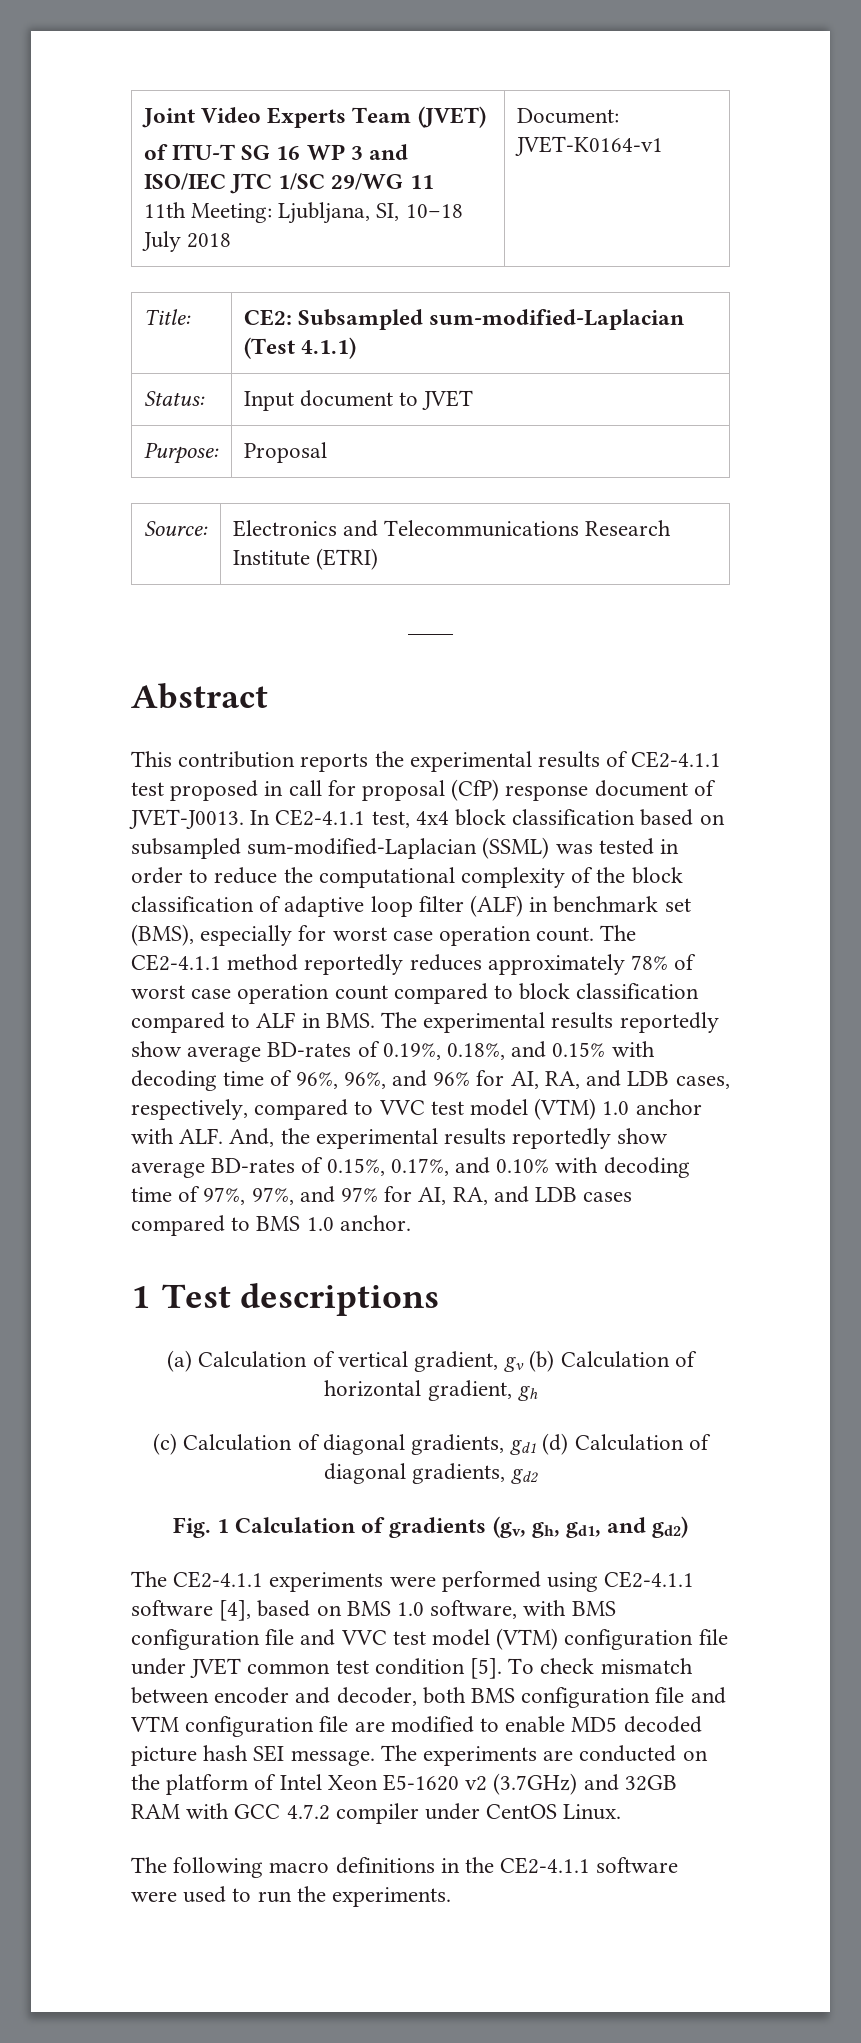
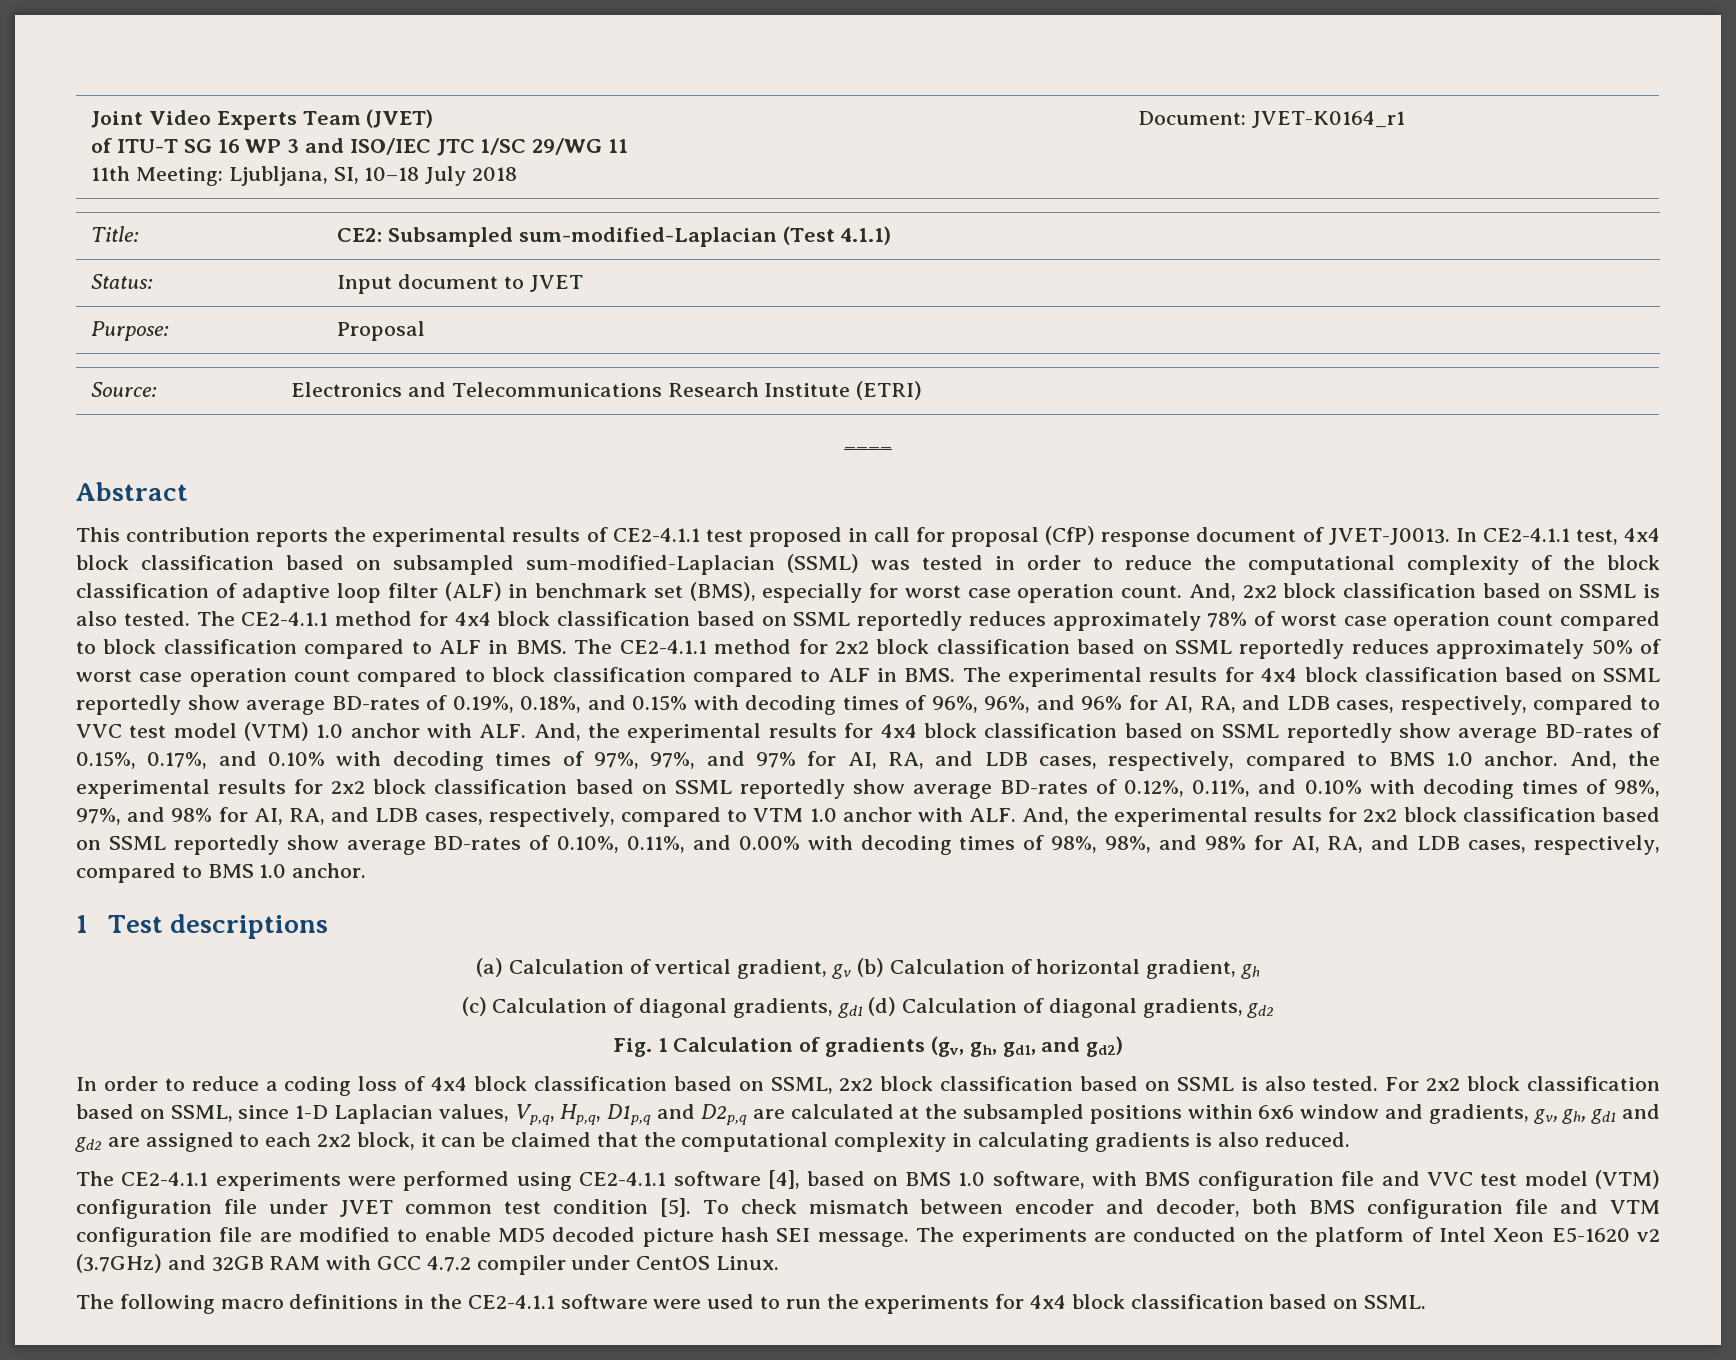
  Joint Video Experts Team (JVET)
  of ITU-T SG 16 WP 3 and ISO/IEC JTC 1/SC 29/WG 11
- 11th Meeting: Ljubljana, SI, 10–18 July 2018 | Document: JVET-K0164-v1
+ 11th Meeting: Ljubljana, SI, 10–18 July 2018 | Document: JVET-K0164_r1
- The CE2-4.1.1 method reportedly reduces approximately 78% of worst case operation count compared to block classification compared to ALF in BMS. The experimental results reportedly show average BD-rates of 0.19%, 0.18%, and 0.15% with decoding time of 96%, 96%, and 96% for AI, RA, and LDB cases, respectively, compared to VVC test model (VTM) 1.0 anchor with ALF. And, the experimental results reportedly show average BD-rates of 0.15%, 0.17%, and 0.10% with decoding time of 97%, 97%, and 97% for AI, RA, and LDB cases compared to BMS 1.0 anchor.
+ And, 2x2 block classification based on SSML is also tested. The CE2-4.1.1 method for 4x4 block classification based on SSML reportedly reduces approximately 78% of worst case operation count compared to block classification compared to ALF in BMS. The CE2-4.1.1 method for 2x2 block classification based on SSML reportedly reduces approximately 50% of worst case operation count compared to block classification compared to ALF in BMS. The experimental results for 4x4 block classification based on SSML reportedly show average BD-rates of 0.19%, 0.18%, and 0.15% with decoding times of 96%, 96%, and 96% for AI, RA, and LDB cases, respectively, compared to VVC test model (VTM) 1.0 anchor with ALF. And, the experimental results for 4x4 block classification based on SSML reportedly show average BD-rates of 0.15%, 0.17%, and 0.10% with decoding times of 97%, 97%, and 97% for AI, RA, and LDB cases, respectively, compared to BMS 1.0 anchor. And, the experimental results for 2x2 block classification based on SSML reportedly show average BD-rates of 0.12%, 0.11%, and 0.10% with decoding times of 98%, 97%, and 98% for AI, RA, and LDB cases, respectively, compared to VTM 1.0 anchor with ALF. And, the experimental results for 2x2 block classification based on SSML reportedly show average BD-rates of 0.10%, 0.11%, and 0.00% with decoding times of 98%, 98%, and 98% for AI, RA, and LDB cases, respectively, compared to BMS 1.0 anchor.
+ In order to reduce a coding loss of 4x4 block classification based on SSML, 2x2 block classification based on SSML is also tested. For 2x2 block classification based on SSML, since 1-D Laplacian values, Vp,q, Hp,q, D1p,q and D2p,q are calculated at the subsampled positions within 6x6 window and gradients, gv, gh, gd1 and gd2 are assigned to each 2x2 block, it can be claimed that the computational complexity in calculating gradients is also reduced.
- The following macro definitions in the CE2-4.1.1 software were used to run the experiments.
+ The following macro definitions in the CE2-4.1.1 software were used to run the experiments for 4x4 block classification based on SSML.

